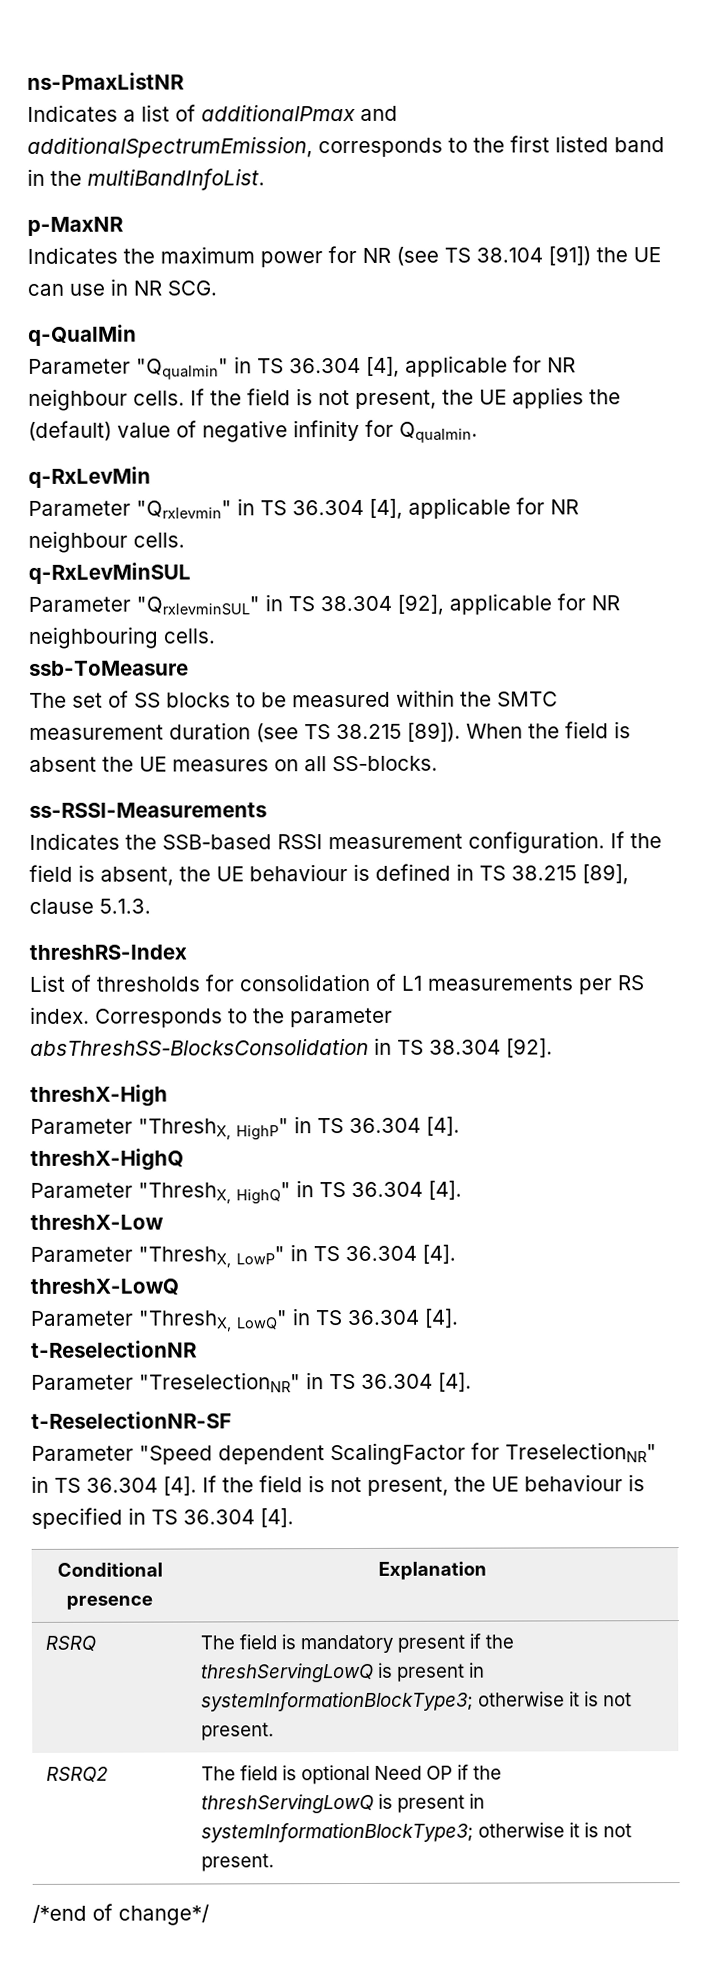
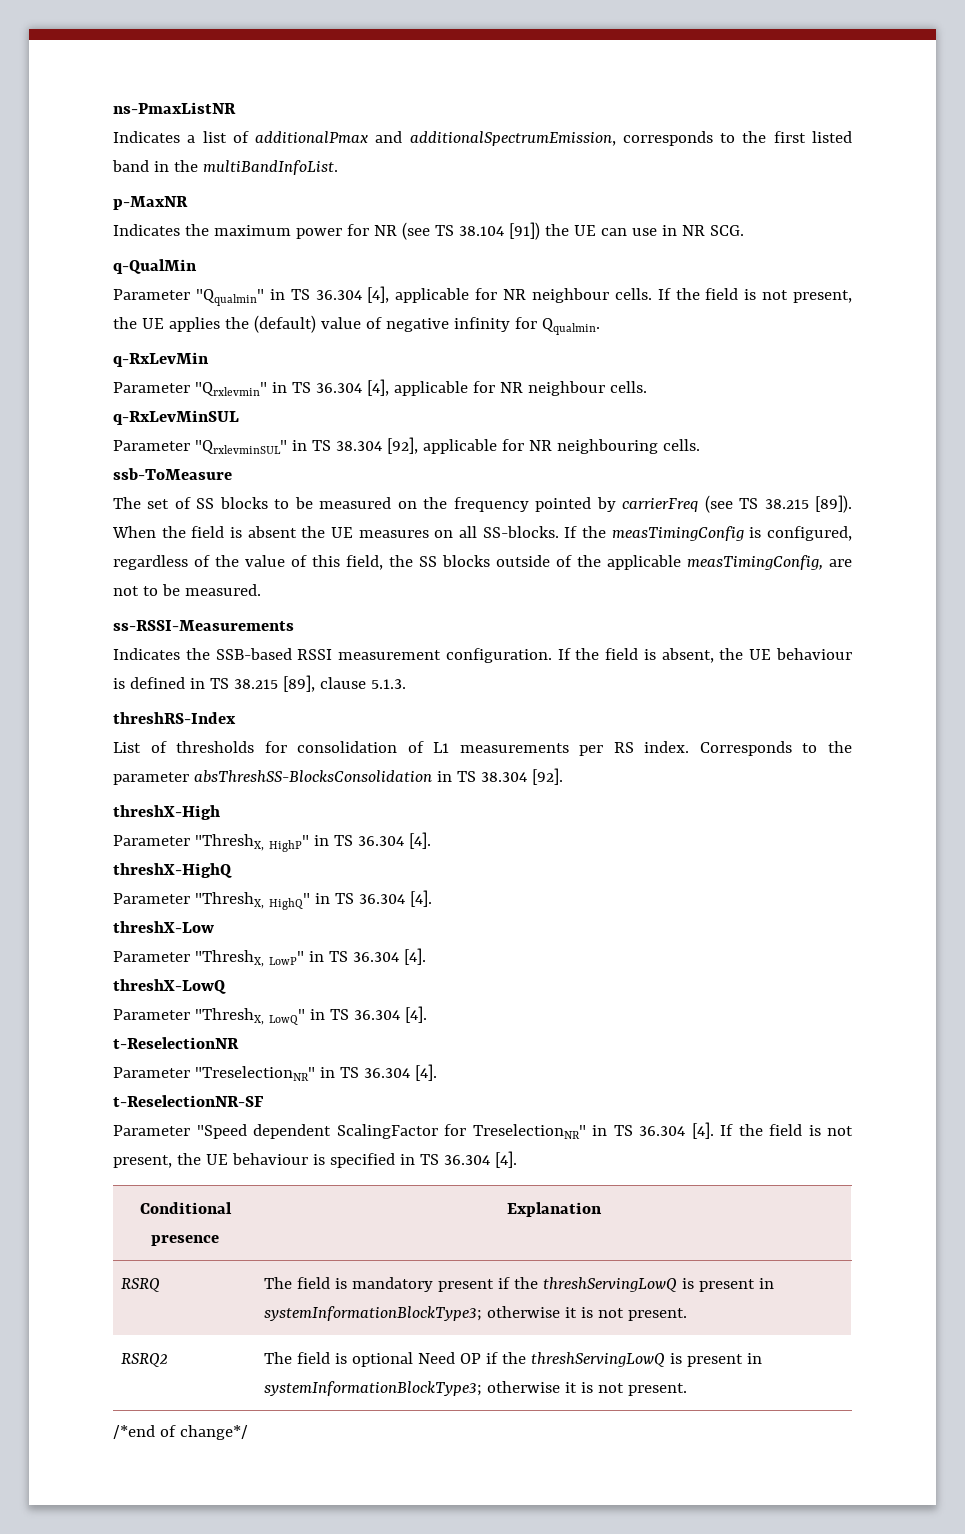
- The set of SS blocks to be measured within the SMTC measurement duration (see TS 38.215 [89]).
+ The set of SS blocks to be measured on the frequency pointed by carrierFreq (see TS 38.215 [89]).
+ If the measTimingConfig is configured, regardless of the value of this field, the SS blocks outside of the applicable measTimingConfig, are not to be measured.

